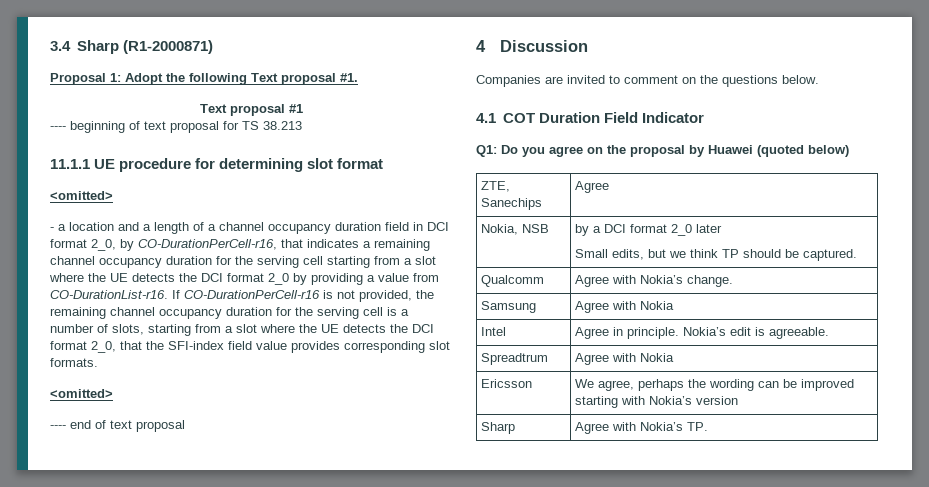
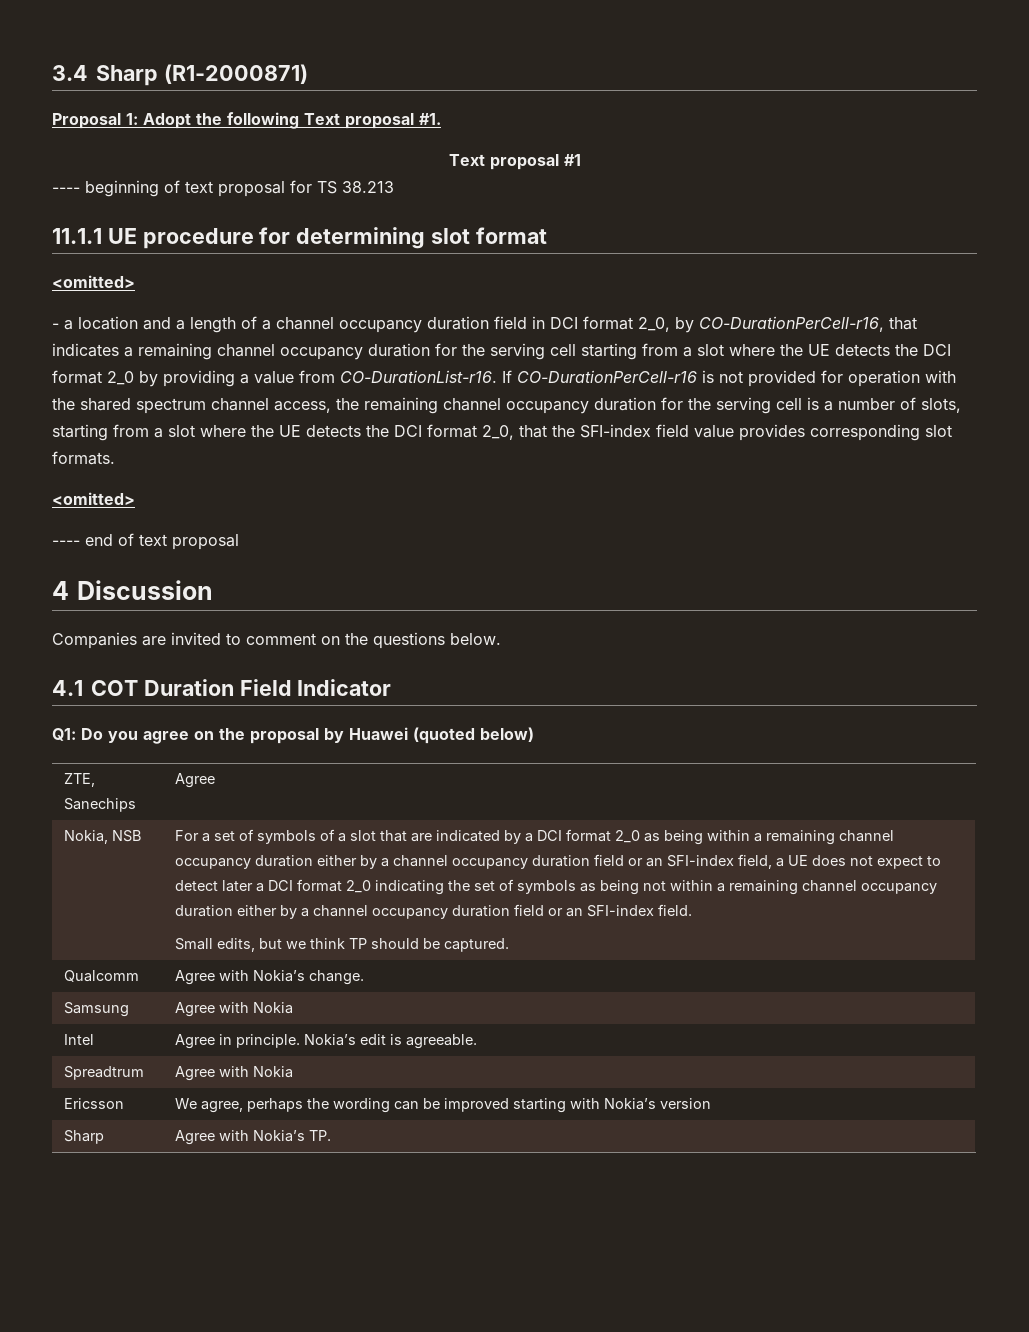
- If CO-DurationPerCell-r16 is not provided, the remaining channel occupancy duration for the serving cell is a number of slots, starting from a slot where the UE detects the DCI format 2_0, that the SFI-index field value provides corresponding slot formats.
+ If CO-DurationPerCell-r16 is not provided for operation with the shared spectrum channel access, the remaining channel occupancy duration for the serving cell is a number of slots, starting from a slot where the UE detects the DCI format 2_0, that the SFI-index field value provides corresponding slot formats.
- by a DCI format 2_0 later
+ For a set of symbols of a slot that are indicated by a DCI format 2_0 as being within a remaining channel occupancy duration either by a channel occupancy duration field or an SFI-index field, a UE does not expect to detect later a DCI format 2_0 indicating the set of symbols as being not within a remaining channel occupancy duration either by a channel occupancy duration field or an SFI-index field.

